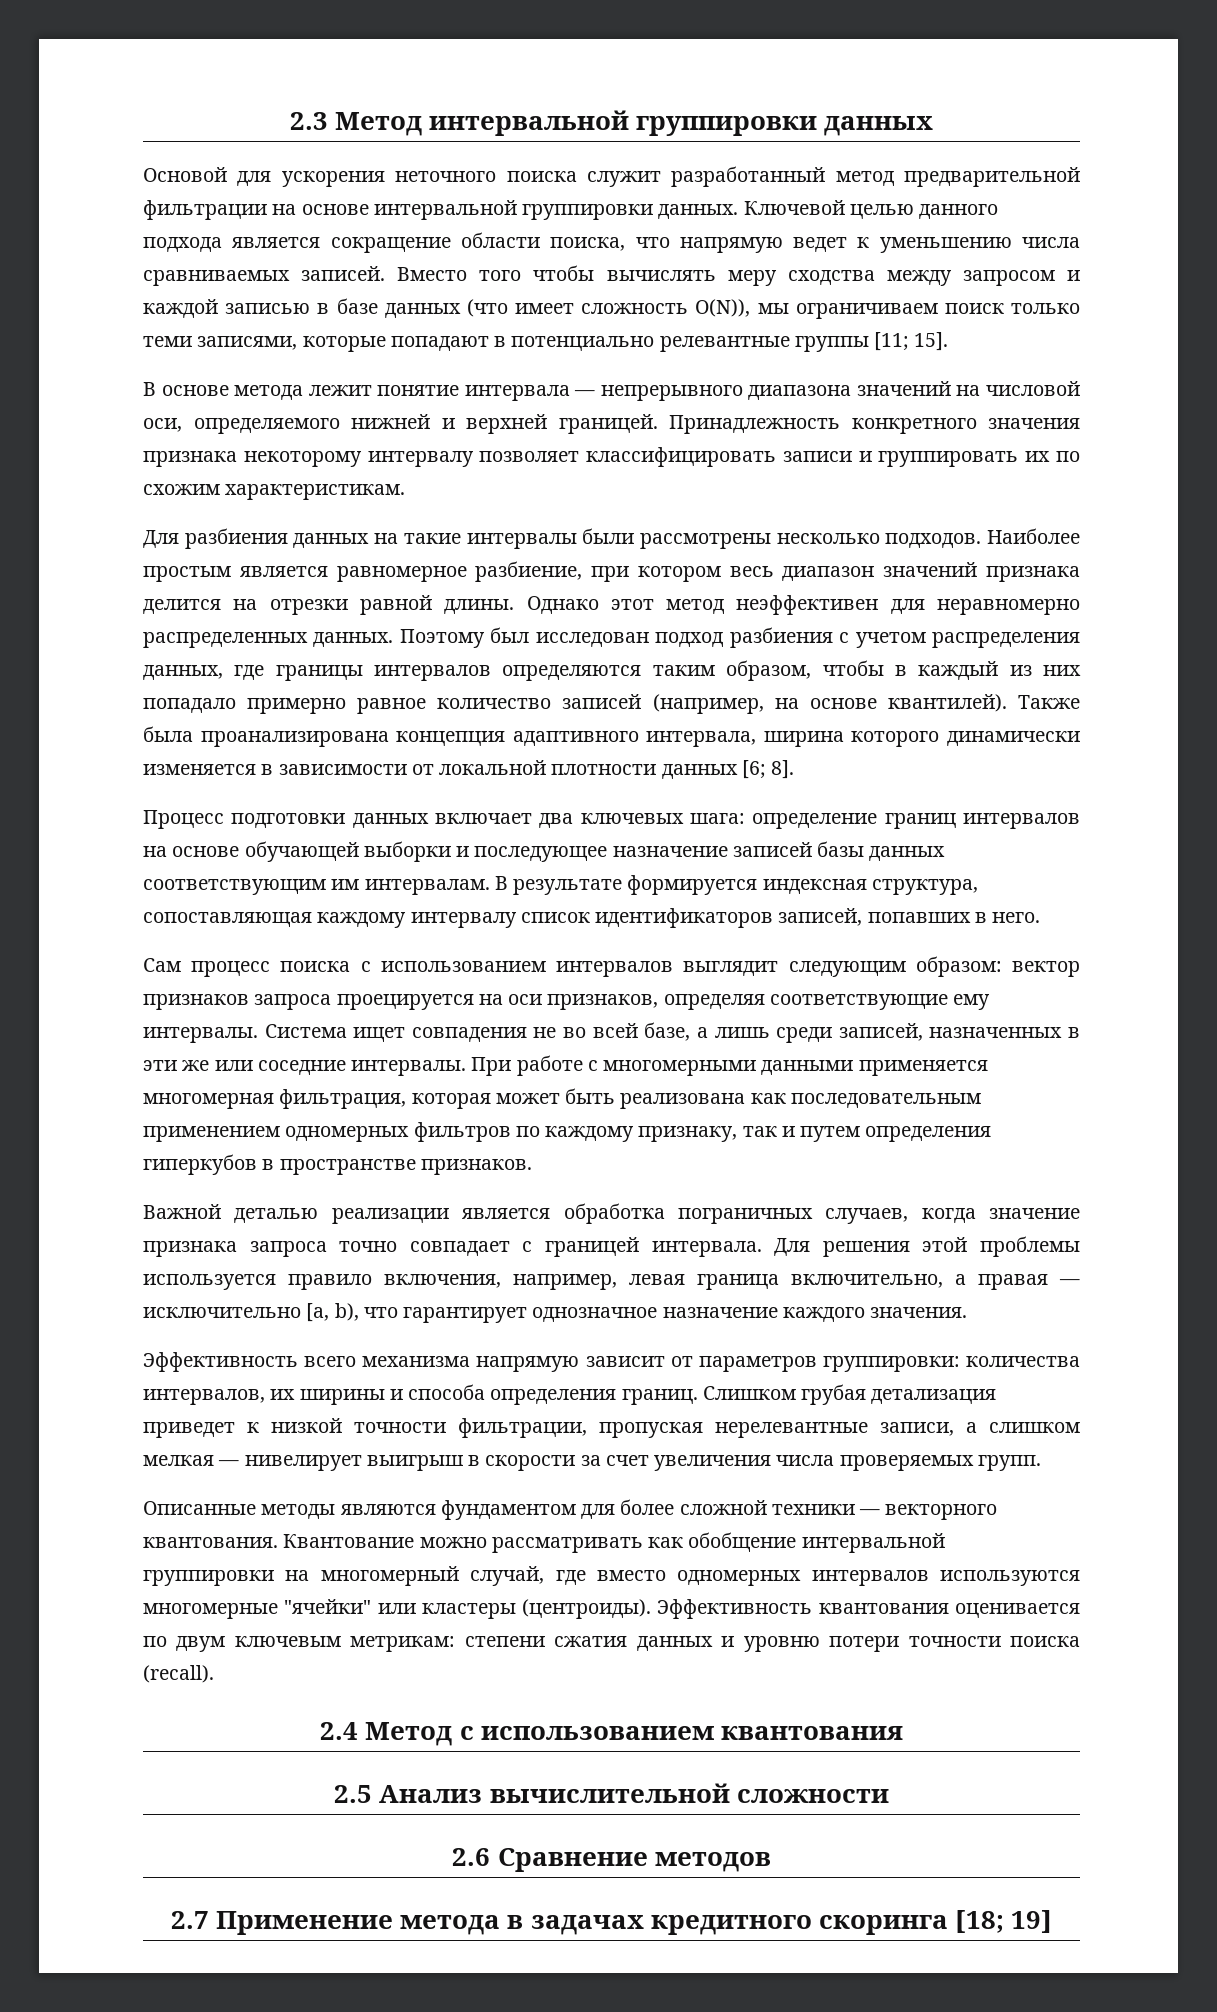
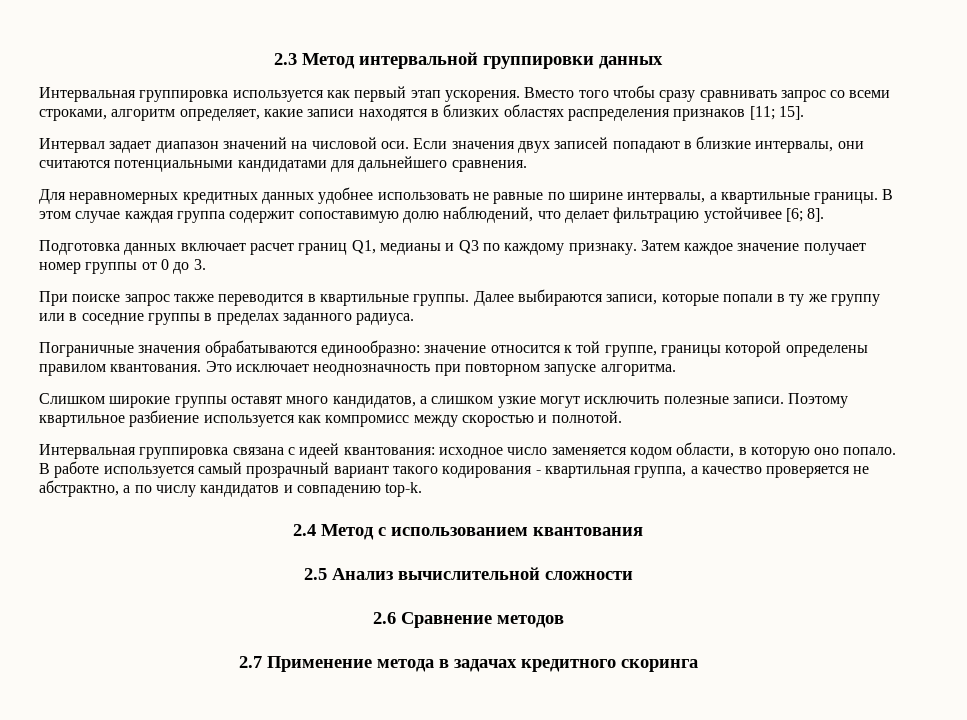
- Основой для ускорения неточного поиска служит разработанный метод предварительной фильтрации на основе интервальной группировки данных. Ключевой целью данного подхода является сокращение области поиска, что напрямую ведет к уменьшению числа сравниваемых записей. Вместо того чтобы вычислять меру сходства между запросом и каждой записью в базе данных (что имеет сложность O(N)), мы ограничиваем поиск только теми записями, которые попадают в потенциально релевантные группы [11; 15].
- В основе метода лежит понятие интервала — непрерывного диапазона значений на числовой оси, определяемого нижней и верхней границей. Принадлежность конкретного значения признака некоторому интервалу позволяет классифицировать записи и группировать их по схожим характеристикам.
- Для разбиения данных на такие интервалы были рассмотрены несколько подходов. Наиболее простым является равномерное разбиение, при котором весь диапазон значений признака делится на отрезки равной длины. Однако этот метод неэффективен для неравномерно распределенных данных. Поэтому был исследован подход разбиения с учетом распределения данных, где границы интервалов определяются таким образом, чтобы в каждый из них попадало примерно равное количество записей (например, на основе квантилей). Также была проанализирована концепция адаптивного интервала, ширина которого динамически изменяется в зависимости от локальной плотности данных [6; 8].
- Процесс подготовки данных включает два ключевых шага: определение границ интервалов на основе обучающей выборки и последующее назначение записей базы данных соответствующим им интервалам. В результате формируется индексная структура, сопоставляющая каждому интервалу список идентификаторов записей, попавших в него.
- Сам процесс поиска с использованием интервалов выглядит следующим образом: вектор признаков запроса проецируется на оси признаков, определяя соответствующие ему интервалы. Система ищет совпадения не во всей базе, а лишь среди записей, назначенных в эти же или соседние интервалы. При работе с многомерными данными применяется многомерная фильтрация, которая может быть реализована как последовательным применением одномерных фильтров по каждому признаку, так и путем определения гиперкубов в пространстве признаков.
- Важной деталью реализации является обработка пограничных случаев, когда значение признака запроса точно совпадает с границей интервала. Для решения этой проблемы используется правило включения, например, левая граница включительно, а правая — исключительно [a, b), что гарантирует однозначное назначение каждого значения.
- Эффективность всего механизма напрямую зависит от параметров группировки: количества интервалов, их ширины и способа определения границ. Слишком грубая детализация приведет к низкой точности фильтрации, пропуская нерелевантные записи, а слишком мелкая — нивелирует выигрыш в скорости за счет увеличения числа проверяемых групп.
- Описанные методы являются фундаментом для более сложной техники — векторного квантования. Квантование можно рассматривать как обобщение интервальной группировки на многомерный случай, где вместо одномерных интервалов используются многомерные "ячейки" или кластеры (центроиды). Эффективность квантования оценивается по двум ключевым метрикам: степени сжатия данных и уровню потери точности поиска (recall).
+ Интервальная группировка используется как первый этап ускорения. Вместо того чтобы сразу сравнивать запрос со всеми строками, алгоритм определяет, какие записи находятся в близких областях распределения признаков [11; 15].
+ Интервал задает диапазон значений на числовой оси. Если значения двух записей попадают в близкие интервалы, они считаются потенциальными кандидатами для дальнейшего сравнения.
+ Для неравномерных кредитных данных удобнее использовать не равные по ширине интервалы, а квартильные границы. В этом случае каждая группа содержит сопоставимую долю наблюдений, что делает фильтрацию устойчивее [6; 8].
+ Подготовка данных включает расчет границ Q1, медианы и Q3 по каждому признаку. Затем каждое значение получает номер группы от 0 до 3.
+ При поиске запрос также переводится в квартильные группы. Далее выбираются записи, которые попали в ту же группу или в соседние группы в пределах заданного радиуса.
+ Пограничные значения обрабатываются единообразно: значение относится к той группе, границы которой определены правилом квантования. Это исключает неоднозначность при повторном запуске алгоритма.
+ Слишком широкие группы оставят много кандидатов, а слишком узкие могут исключить полезные записи. Поэтому квартильное разбиение используется как компромисс между скоростью и полнотой.
+ Интервальная группировка связана с идеей квантования: исходное число заменяется кодом области, в которую оно попало. В работе используется самый прозрачный вариант такого кодирования - квартильная группа, а качество проверяется не абстрактно, а по числу кандидатов и совпадению top-k.
- 2.7 Применение метода в задачах кредитного скоринга [18; 19]
+ 2.7 Применение метода в задачах кредитного скоринга

